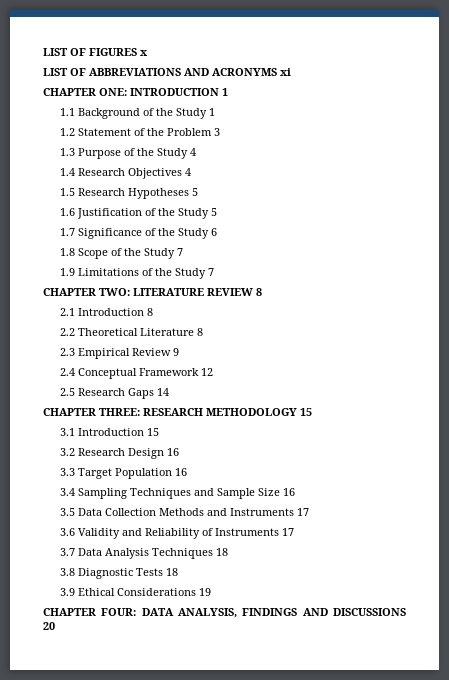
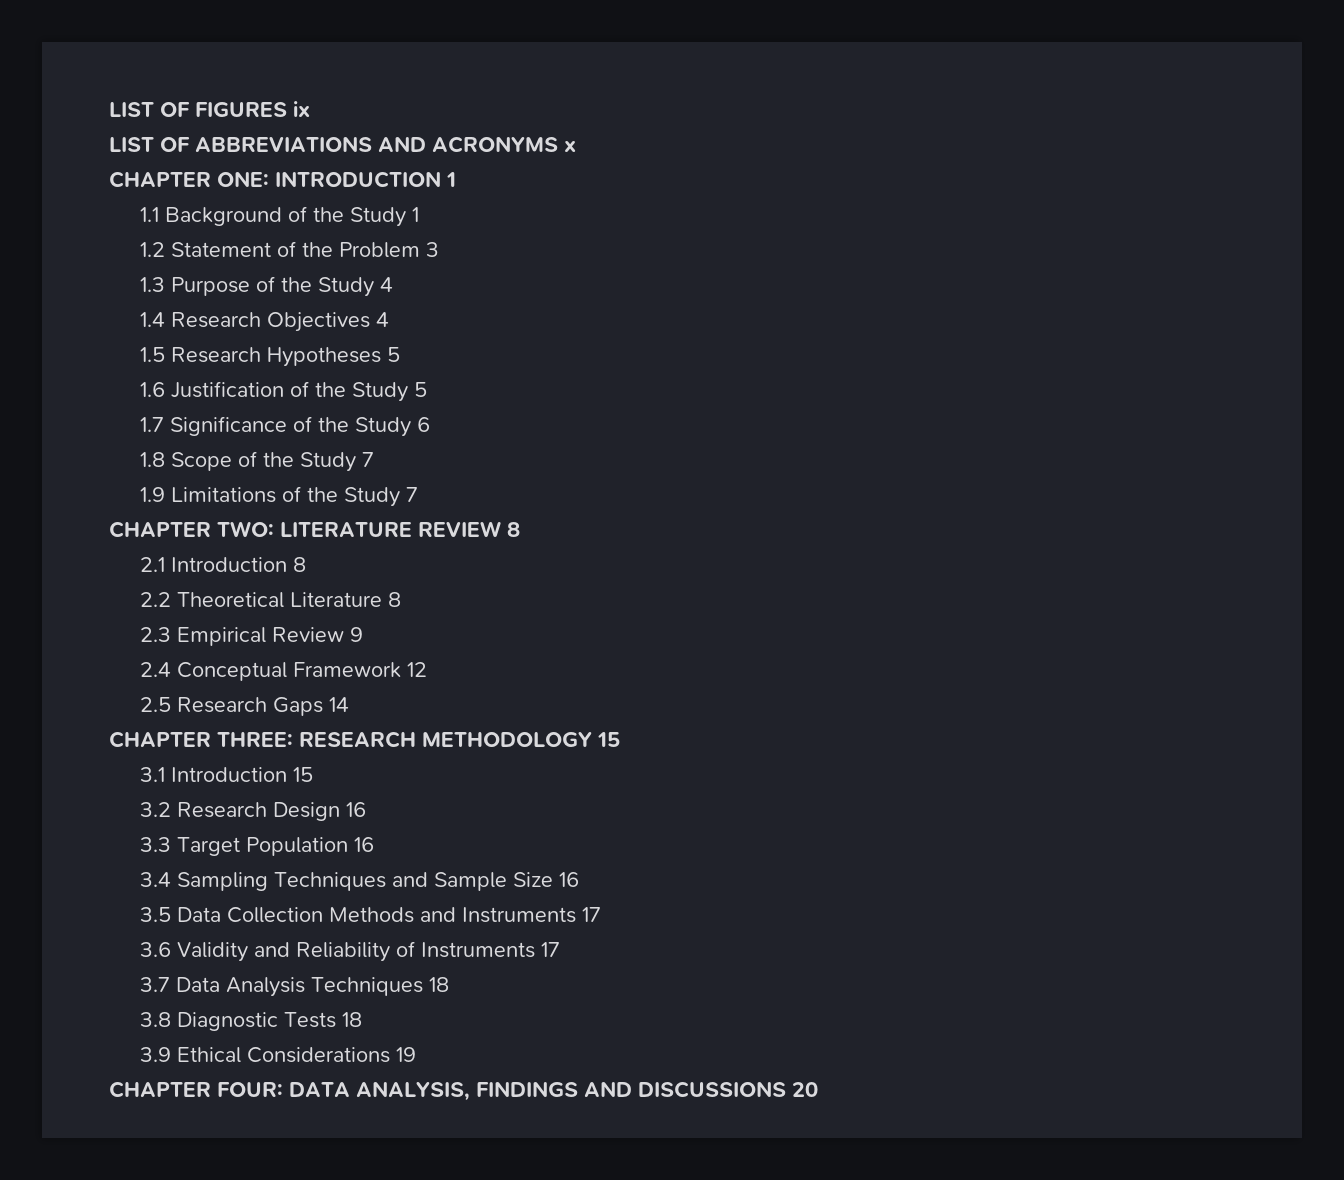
- LIST OF FIGURES x
+ LIST OF FIGURES ix
- LIST OF ABBREVIATIONS AND ACRONYMS xi
+ LIST OF ABBREVIATIONS AND ACRONYMS x

